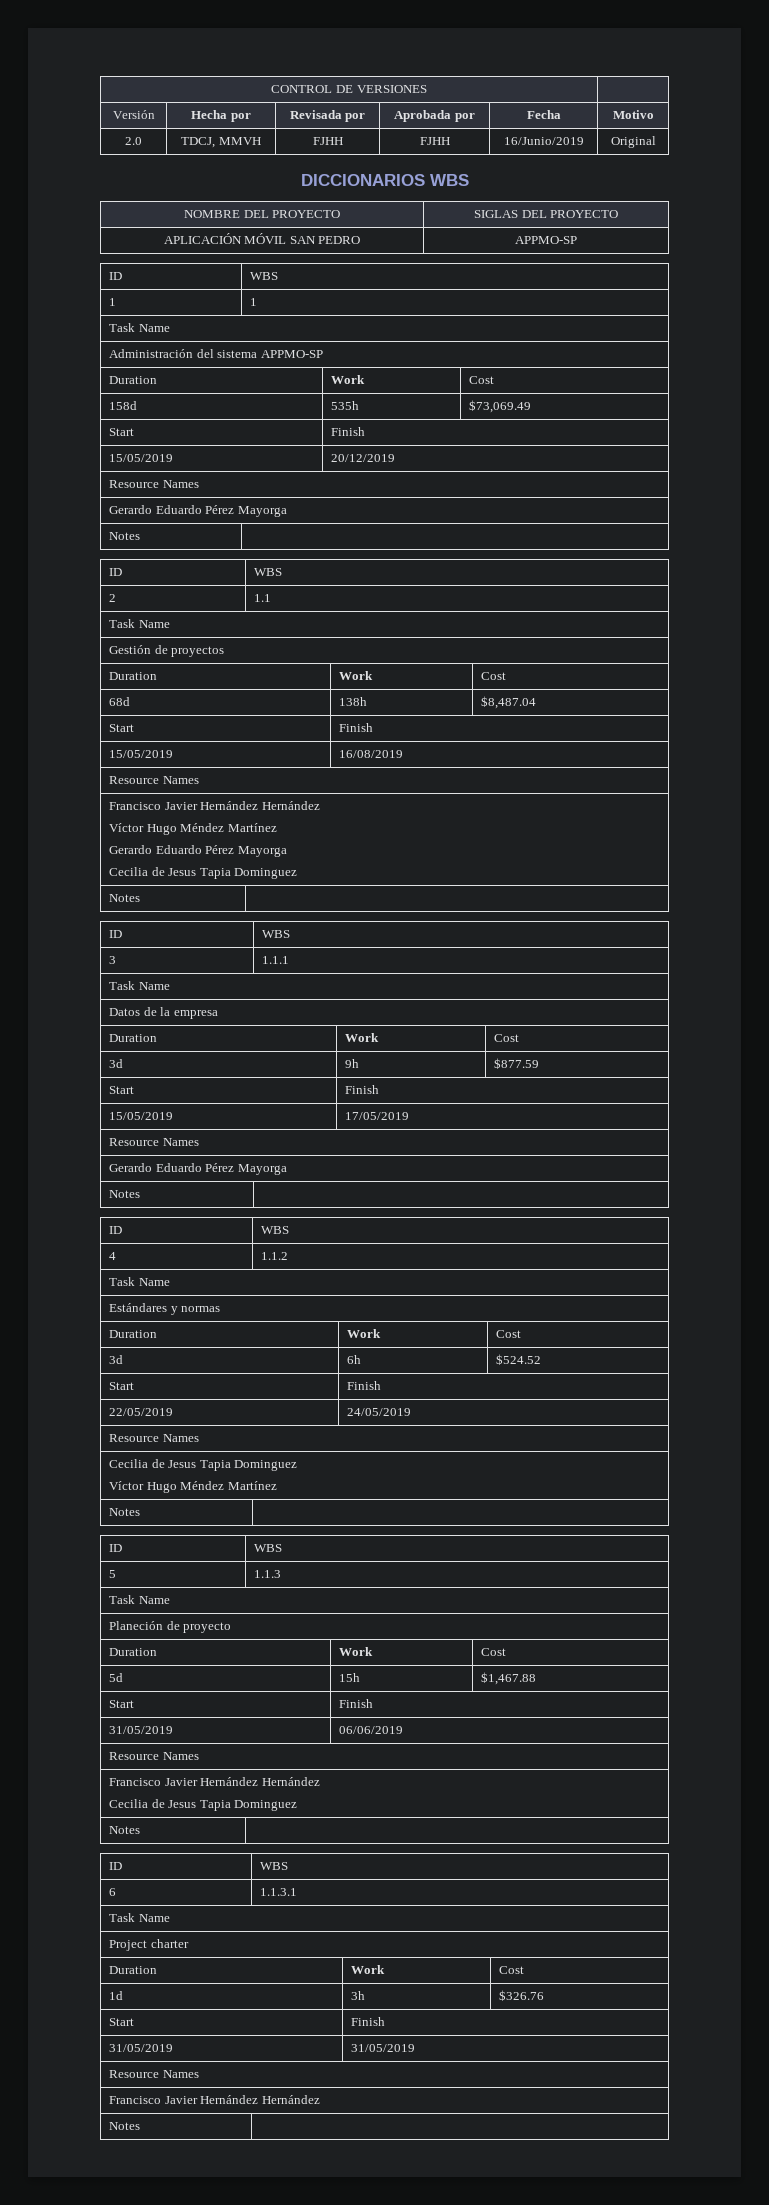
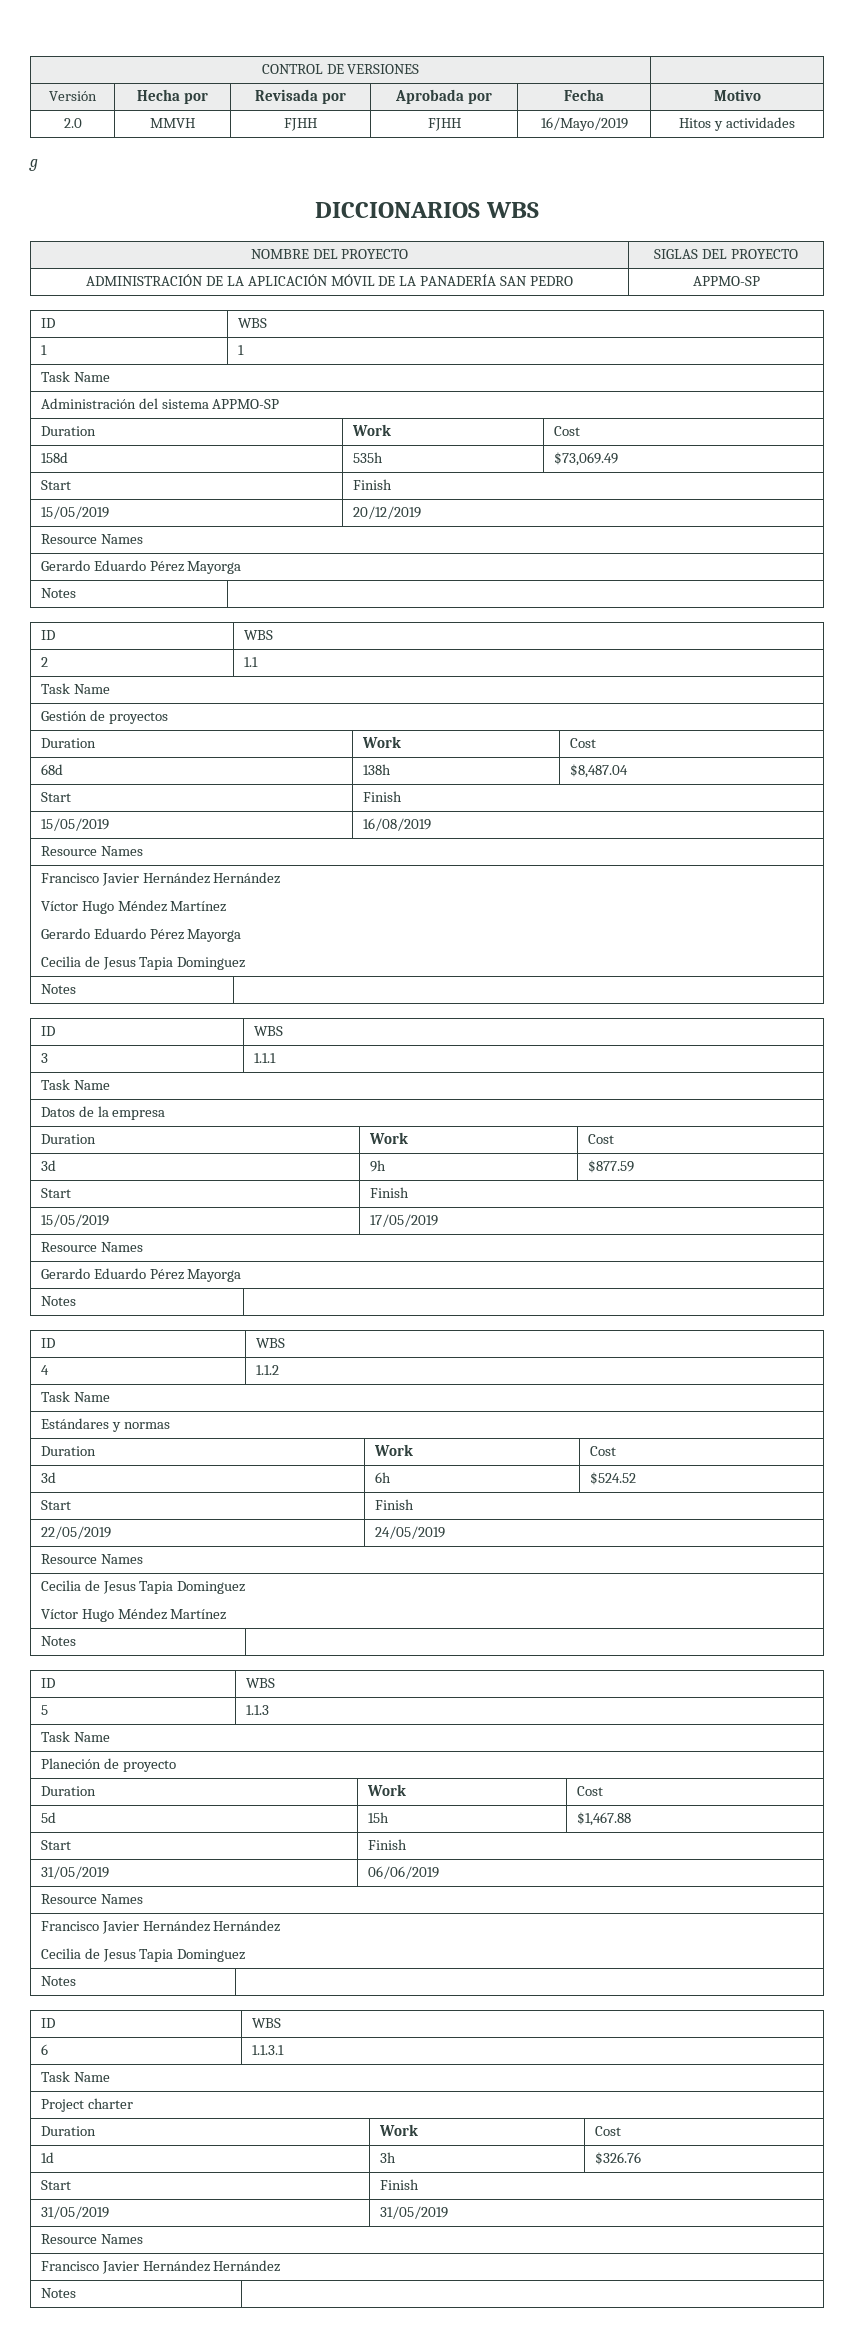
- 2.0 | TDCJ, MMVH | FJHH | FJHH | 16/Junio/2019 | Original
+ 2.0 | MMVH | FJHH | FJHH | 16/Mayo/2019 | Hitos y actividades
+ g
- APLICACIÓN MÓVIL SAN PEDRO | APPMO-SP
+ ADMINISTRACIÓN DE LA APLICACIÓN MÓVIL DE LA PANADERÍA SAN PEDRO | APPMO-SP

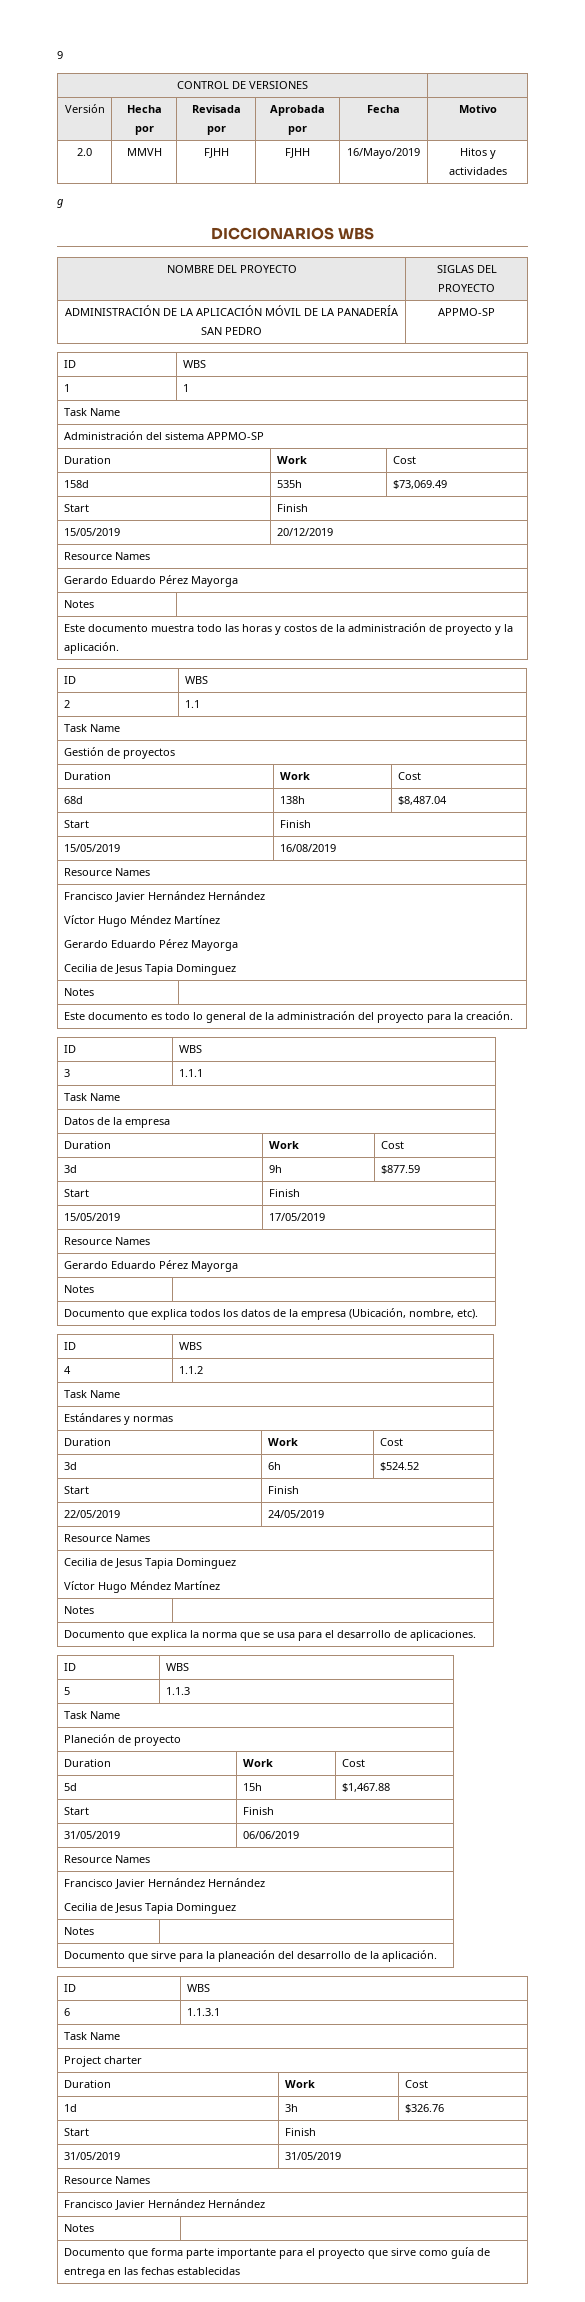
+ 9
+ Este documento muestra todo las horas y costos de la administración de proyecto y la aplicación.
+ Este documento es todo lo general de la administración del proyecto para la creación.
+ Documento que explica todos los datos de la empresa (Ubicación, nombre, etc).
+ Documento que explica la norma que se usa para el desarrollo de aplicaciones.
+ Documento que sirve para la planeación del desarrollo de la aplicación.
+ Documento que forma parte importante para el proyecto que sirve como guía de entrega en las fechas establecidas

